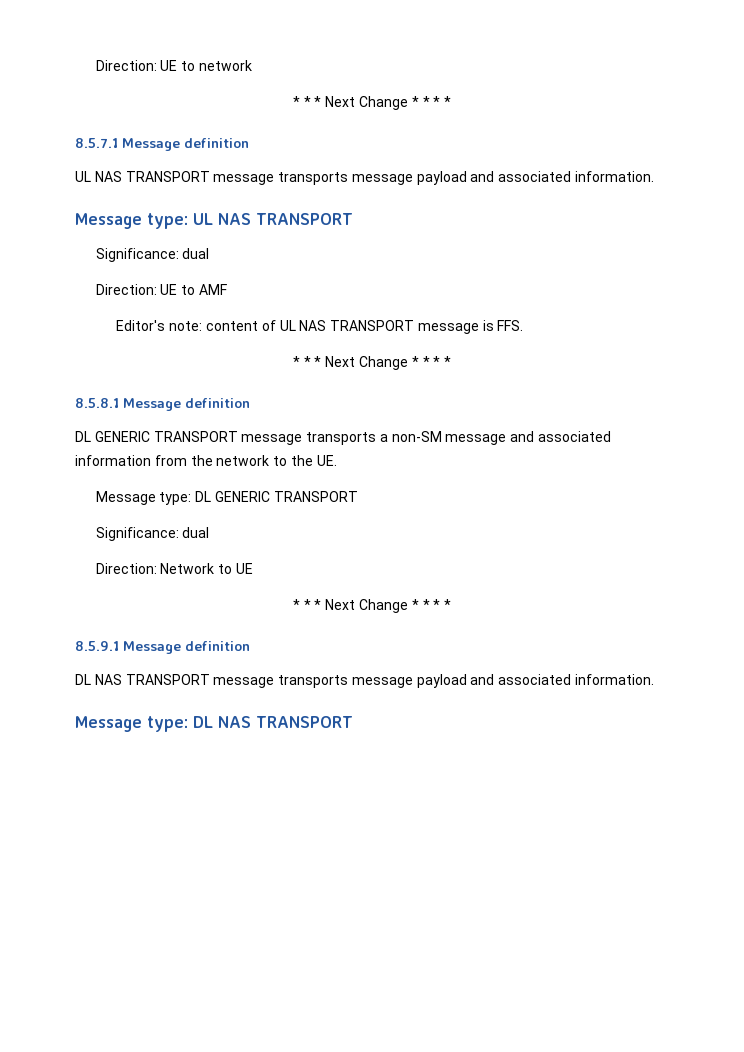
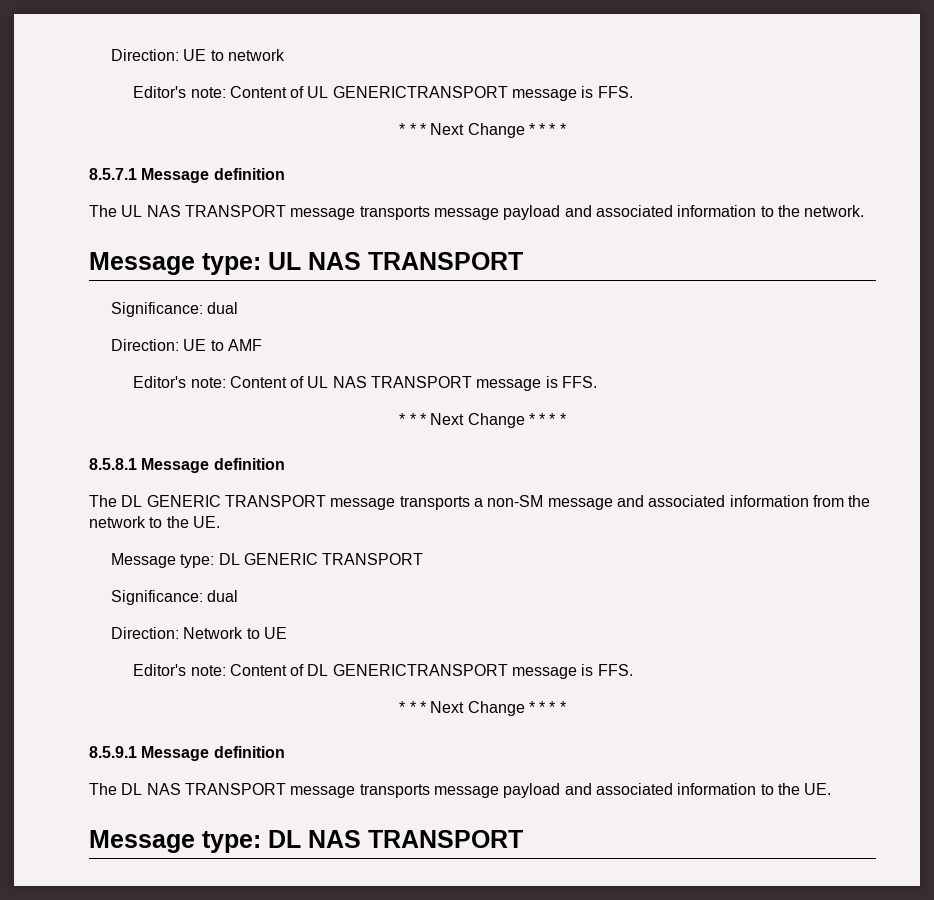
+ Editor's note: Content of UL GENERICTRANSPORT message is FFS.
- UL NAS TRANSPORT message transports message payload and associated information.
+ The UL NAS TRANSPORT message transports message payload and associated information to the network.
- Editor's note: content of UL NAS TRANSPORT message is FFS.
+ Editor's note: Content of UL NAS TRANSPORT message is FFS.
- DL GENERIC TRANSPORT message transports a non-SM message and associated information from the network to the UE.
+ The DL GENERIC TRANSPORT message transports a non-SM message and associated information from the network to the UE.
+ Editor's note: Content of DL GENERICTRANSPORT message is FFS.
- DL NAS TRANSPORT message transports message payload and associated information.
+ The DL NAS TRANSPORT message transports message payload and associated information to the UE.

